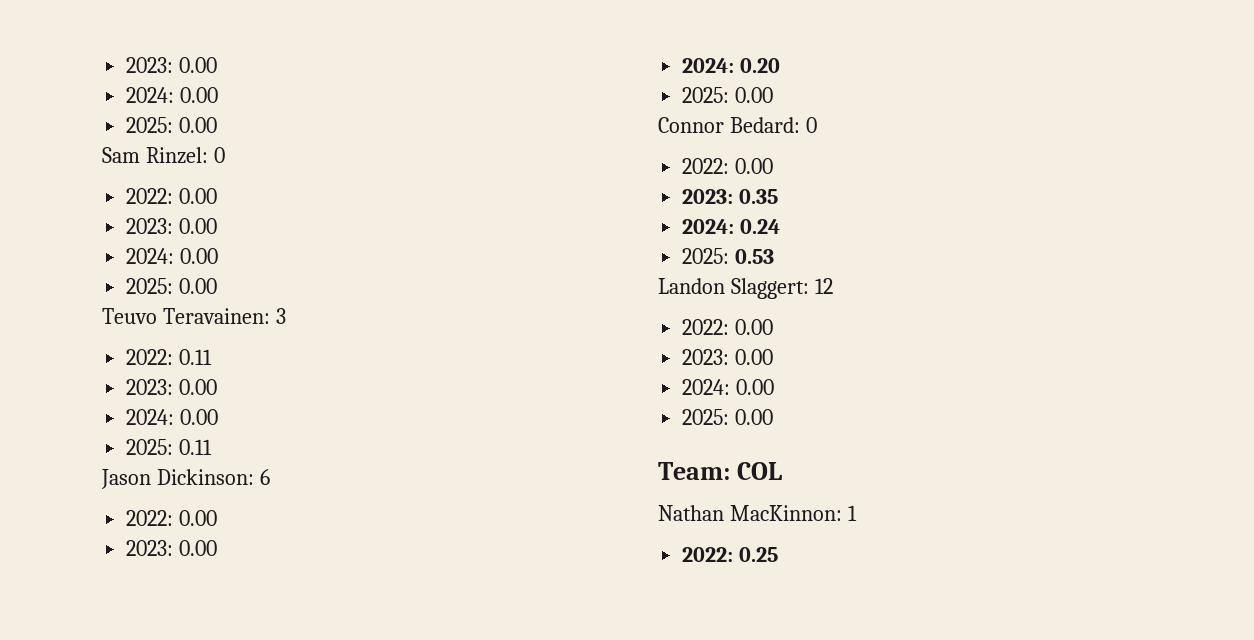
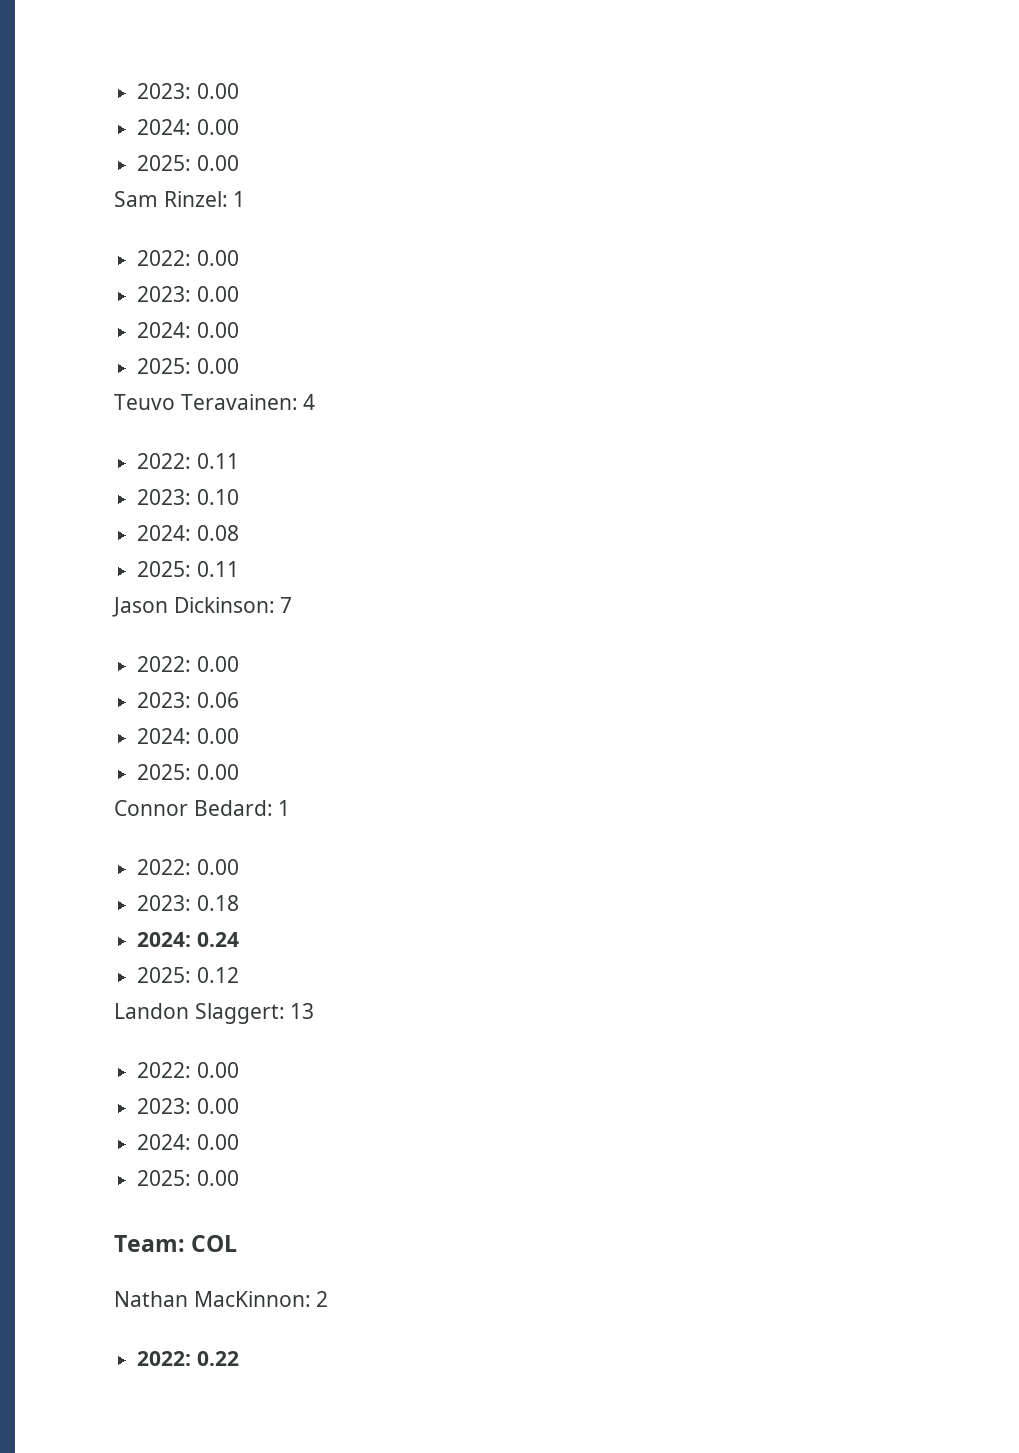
- Sam Rinzel: 0
+ Sam Rinzel: 1
- Teuvo Teravainen: 3
+ Teuvo Teravainen: 4
  2022: 0.11
- 2023: 0.00
- 2024: 0.00
+ 2023: 0.10
+ 2024: 0.08
- Jason Dickinson: 6
+ Jason Dickinson: 7
  2022: 0.00
- 2023: 0.00
- 2024: 0.20
+ 2023: 0.06
+ 2024: 0.00
- Connor Bedard: 0
+ Connor Bedard: 1
  2022: 0.00
- 2023: 0.35
+ 2023: 0.18
- 2025: 0.53
+ 2025: 0.12
- Landon Slaggert: 12
+ Landon Slaggert: 13
- Nathan MacKinnon: 1
- 2022: 0.25
+ Nathan MacKinnon: 2
+ 2022: 0.22

